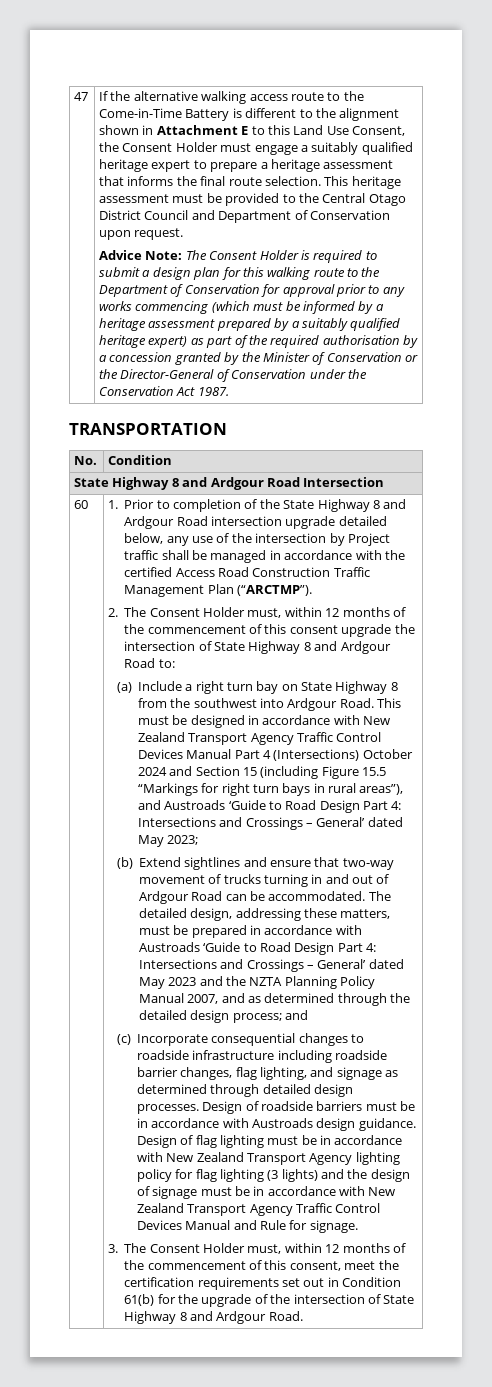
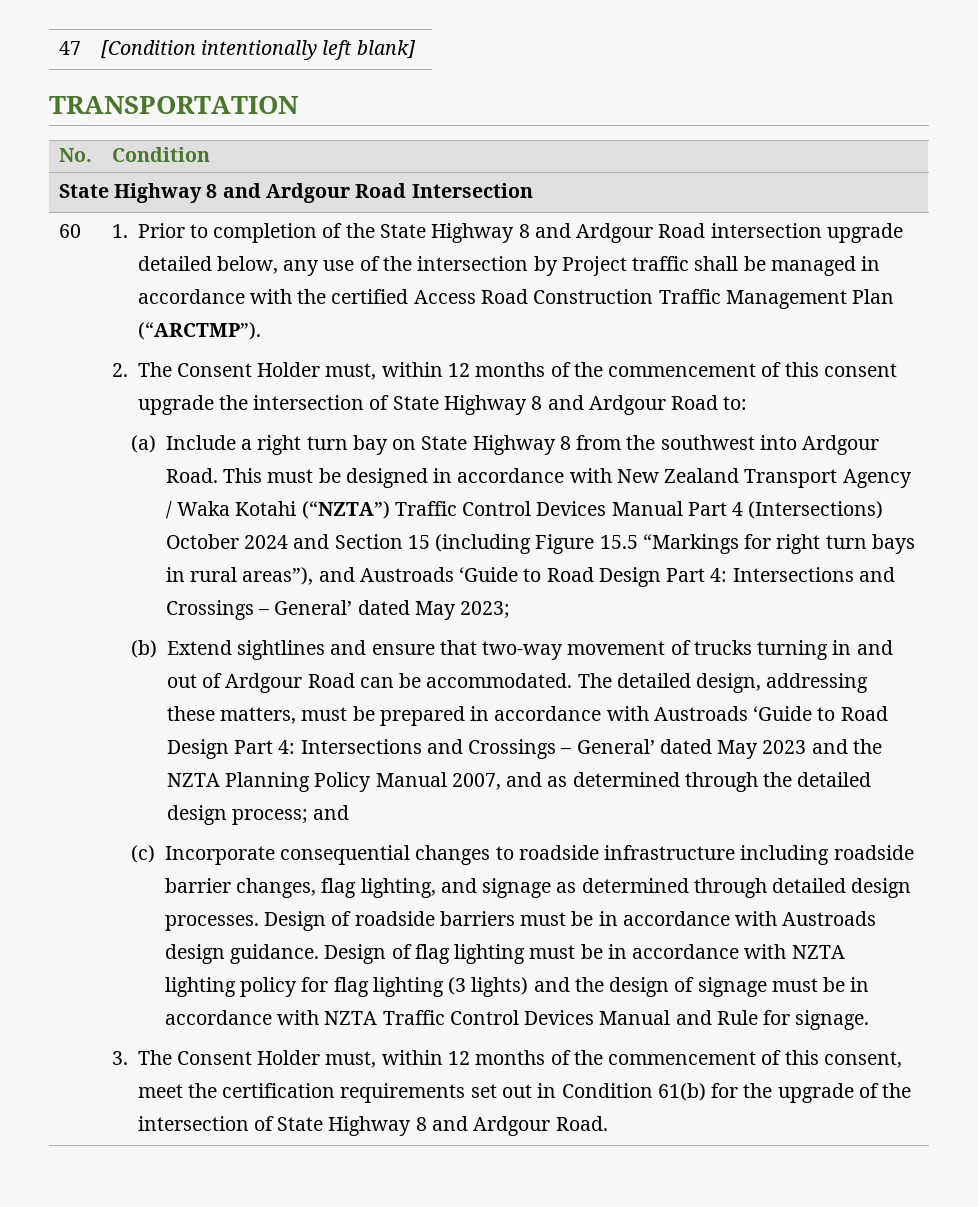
- If the alternative walking access route to the Come-in-Time Battery is different to the alignment shown in Attachment E to this Land Use Consent, the Consent Holder must engage a suitably qualified heritage expert to prepare a heritage assessment that informs the final route selection. This heritage assessment must be provided to the Central Otago District Council and Department of Conservation upon request.
- Advice Note: The Consent Holder is required to submit a design plan for this walking route to the Department of Conservation for approval prior to any works commencing (which must be informed by a heritage assessment prepared by a suitably qualified heritage expert) as part of the required authorisation by a concession granted by the Minister of Conservation or the Director-General of Conservation under the Conservation Act 1987.
+ [Condition intentionally left blank]
- This must be designed in accordance with New Zealand Transport Agency Traffic Control Devices Manual Part 4 (Intersections) October 2024 and Section 15 (including Figure 15.5 “Markings for right turn bays in rural areas”), and Austroads ‘Guide to Road Design Part 4: Intersections and Crossings – General’ dated May 2023;
+ This must be designed in accordance with New Zealand Transport Agency / Waka Kotahi (“NZTA”) Traffic Control Devices Manual Part 4 (Intersections) October 2024 and Section 15 (including Figure 15.5 “Markings for right turn bays in rural areas”), and Austroads ‘Guide to Road Design Part 4: Intersections and Crossings – General’ dated May 2023;
- Design of flag lighting must be in accordance with New Zealand Transport Agency lighting policy for flag lighting (3 lights) and the design of signage must be in accordance with New Zealand Transport Agency Traffic Control Devices Manual and Rule for signage.
+ Design of flag lighting must be in accordance with NZTA lighting policy for flag lighting (3 lights) and the design of signage must be in accordance with NZTA Traffic Control Devices Manual and Rule for signage.

